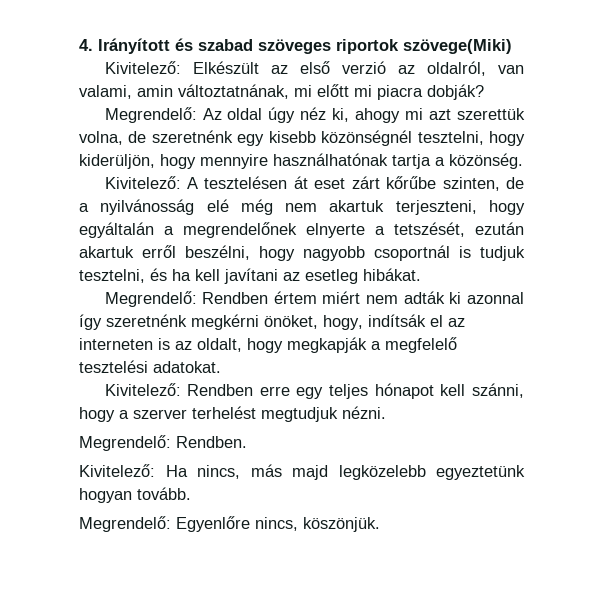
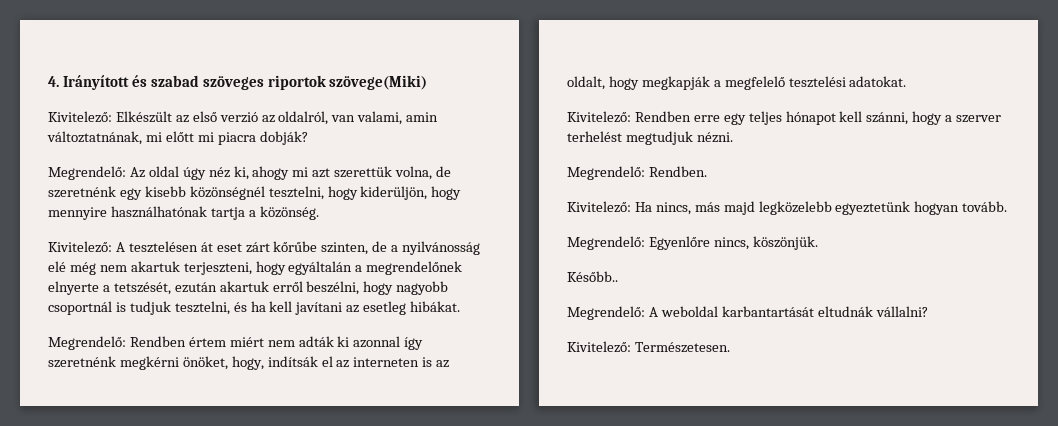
+ Később..
+ Megrendelő: A weboldal karbantartását eltudnák vállalni?
+ Kivitelező: Természetesen.

